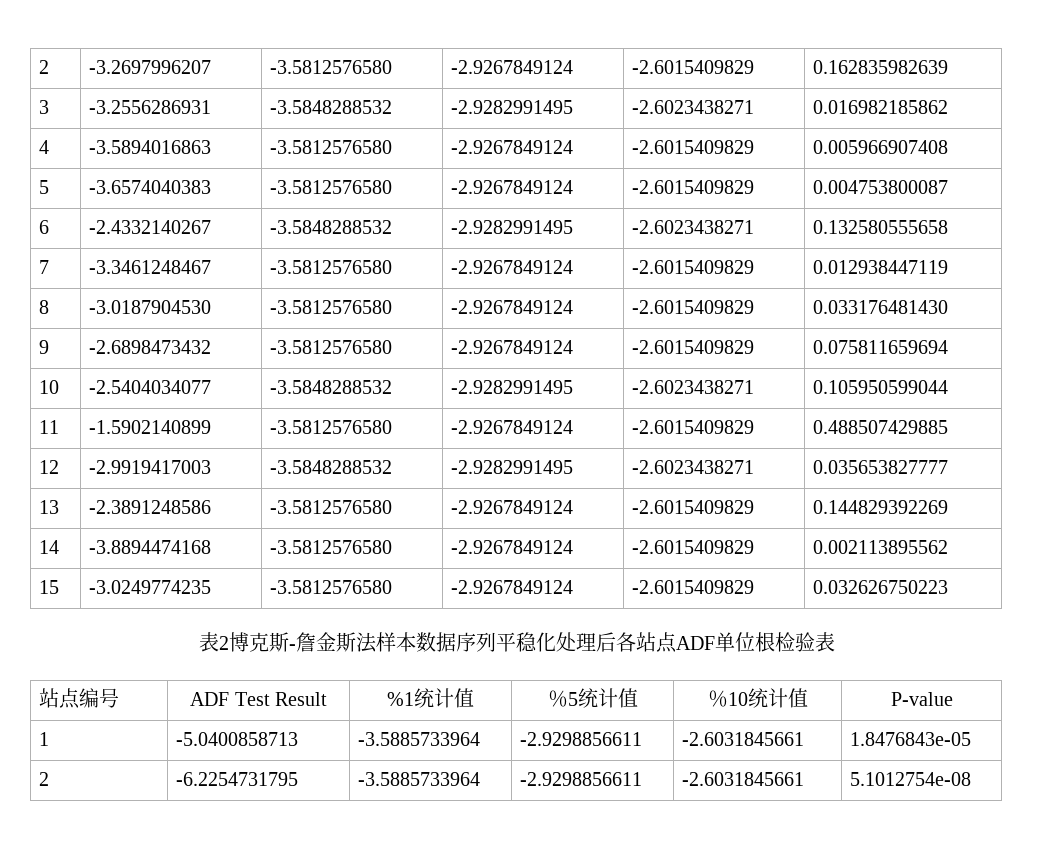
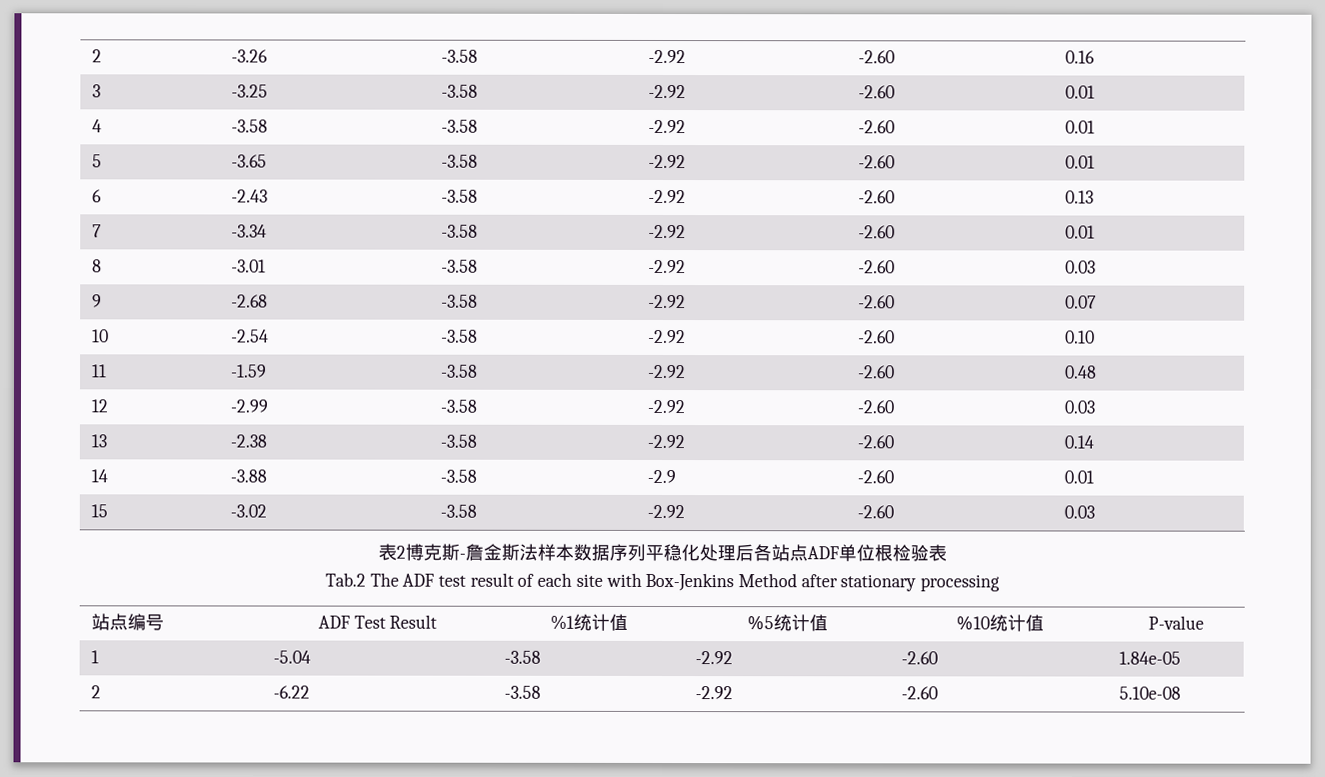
- 2 | -3.2697996207 | -3.5812576580 | -2.9267849124 | -2.6015409829 | 0.162835982639
- 3 | -3.2556286931 | -3.5848288532 | -2.9282991495 | -2.6023438271 | 0.016982185862
- 4 | -3.5894016863 | -3.5812576580 | -2.9267849124 | -2.6015409829 | 0.005966907408
- 5 | -3.6574040383 | -3.5812576580 | -2.9267849124 | -2.6015409829 | 0.004753800087
- 6 | -2.4332140267 | -3.5848288532 | -2.9282991495 | -2.6023438271 | 0.132580555658
- 7 | -3.3461248467 | -3.5812576580 | -2.9267849124 | -2.6015409829 | 0.012938447119
- 8 | -3.0187904530 | -3.5812576580 | -2.9267849124 | -2.6015409829 | 0.033176481430
- 9 | -2.6898473432 | -3.5812576580 | -2.9267849124 | -2.6015409829 | 0.075811659694
- 10 | -2.5404034077 | -3.5848288532 | -2.9282991495 | -2.6023438271 | 0.105950599044
- 11 | -1.5902140899 | -3.5812576580 | -2.9267849124 | -2.6015409829 | 0.488507429885
- 12 | -2.9919417003 | -3.5848288532 | -2.9282991495 | -2.6023438271 | 0.035653827777
- 13 | -2.3891248586 | -3.5812576580 | -2.9267849124 | -2.6015409829 | 0.144829392269
- 14 | -3.8894474168 | -3.5812576580 | -2.9267849124 | -2.6015409829 | 0.002113895562
- 15 | -3.0249774235 | -3.5812576580 | -2.9267849124 | -2.6015409829 | 0.032626750223
+ 2 | -3.26 | -3.58 | -2.92 | -2.60 | 0.16
+ 3 | -3.25 | -3.58 | -2.92 | -2.60 | 0.01
+ 4 | -3.58 | -3.58 | -2.92 | -2.60 | 0.01
+ 5 | -3.65 | -3.58 | -2.92 | -2.60 | 0.01
+ 6 | -2.43 | -3.58 | -2.92 | -2.60 | 0.13
+ 7 | -3.34 | -3.58 | -2.92 | -2.60 | 0.01
+ 8 | -3.01 | -3.58 | -2.92 | -2.60 | 0.03
+ 9 | -2.68 | -3.58 | -2.92 | -2.60 | 0.07
+ 10 | -2.54 | -3.58 | -2.92 | -2.60 | 0.10
+ 11 | -1.59 | -3.58 | -2.92 | -2.60 | 0.48
+ 12 | -2.99 | -3.58 | -2.92 | -2.60 | 0.03
+ 13 | -2.38 | -3.58 | -2.92 | -2.60 | 0.14
+ 14 | -3.88 | -3.58 | -2.9 | -2.60 | 0.01
+ 15 | -3.02 | -3.58 | -2.92 | -2.60 | 0.03
+ Tab.2 The ADF test result of each site with Box-Jenkins Method after stationary processing
- 1 | -5.0400858713 | -3.5885733964 | -2.9298856611 | -2.6031845661 | 1.8476843e-05
- 2 | -6.2254731795 | -3.5885733964 | -2.9298856611 | -2.6031845661 | 5.1012754e-08
+ 1 | -5.04 | -3.58 | -2.92 | -2.60 | 1.84e-05
+ 2 | -6.22 | -3.58 | -2.92 | -2.60 | 5.10e-08

